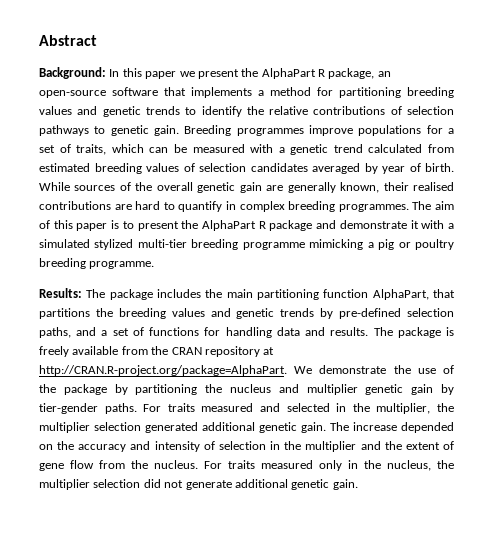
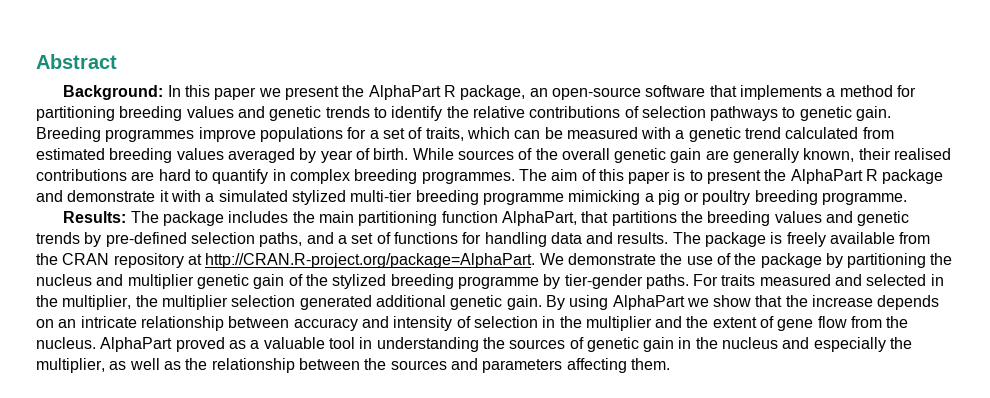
- Breeding programmes improve populations for a set of traits, which can be measured with a genetic trend calculated from estimated breeding values of selection candidates averaged by year of birth.
+ Breeding programmes improve populations for a set of traits, which can be measured with a genetic trend calculated from estimated breeding values averaged by year of birth.
- The package is freely available from the CRAN repository at http://CRAN.R-project.org/package=AlphaPart. We demonstrate the use of the package by partitioning the nucleus and multiplier genetic gain by tier-gender paths.
+ The package is freely available from the CRAN repository at http://CRAN.R-project.org/package=AlphaPart. We demonstrate the use of the package by partitioning the nucleus and multiplier genetic gain of the stylized breeding programme by tier-gender paths.
- The increase depended on the accuracy and intensity of selection in the multiplier and the extent of gene flow from the nucleus.
+ By using AlphaPart we show that the increase depends on an intricate relationship between accuracy and intensity of selection in the multiplier and the extent of gene flow from the nucleus.
- For traits measured only in the nucleus, the multiplier selection did not generate additional genetic gain.
+ AlphaPart proved as a valuable tool in understanding the sources of genetic gain in the nucleus and especially the multiplier, as well as the relationship between the sources and parameters affecting them.

